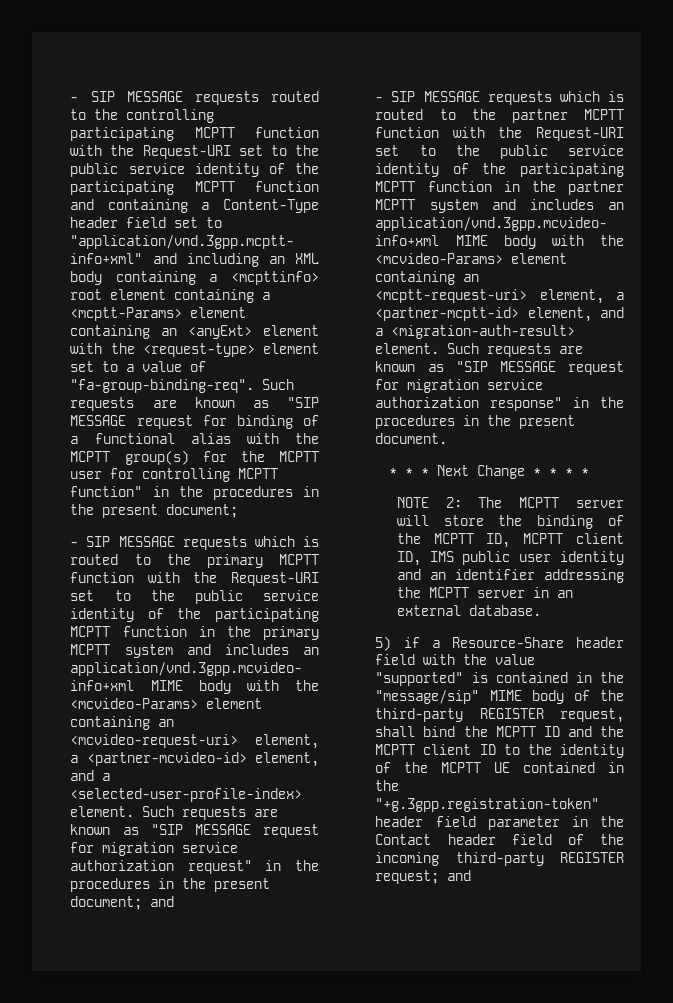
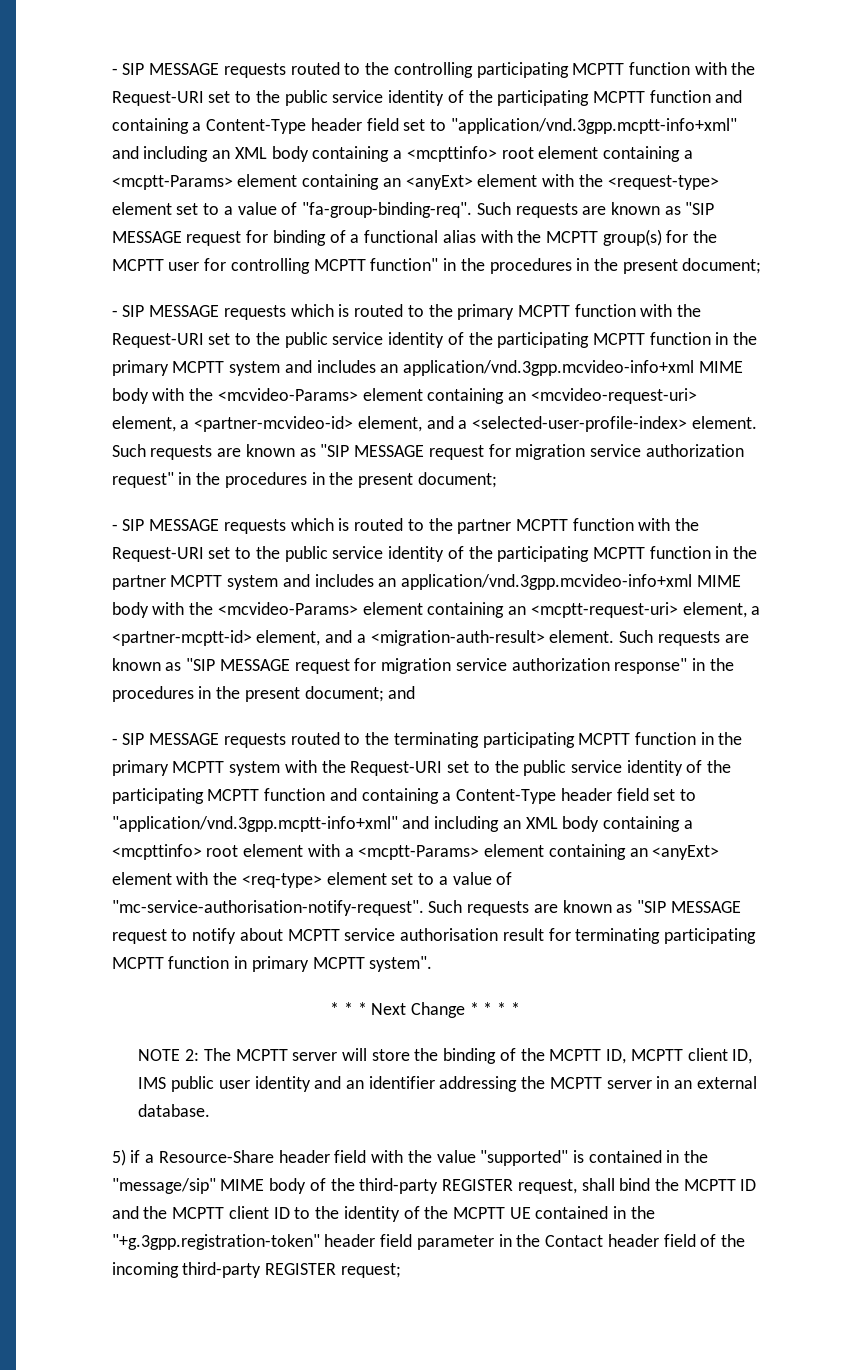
- Such requests are known as "SIP MESSAGE request for migration service authorization request" in the procedures in the present document; and
+ Such requests are known as "SIP MESSAGE request for migration service authorization request" in the procedures in the present document;
- Such requests are known as "SIP MESSAGE request for migration service authorization response" in the procedures in the present document.
+ Such requests are known as "SIP MESSAGE request for migration service authorization response" in the procedures in the present document; and
+ - SIP MESSAGE requests routed to the terminating participating MCPTT function in the primary MCPTT system with the Request-URI set to the public service identity of the participating MCPTT function and containing a Content-Type header field set to "application/vnd.3gpp.mcptt-info+xml" and including an XML body containing a <mcpttinfo> root element with a <mcptt-Params> element containing an <anyExt> element with the <req-type> element set to a value of "mc-service-authorisation-notify-request". Such requests are known as "SIP MESSAGE request to notify about MCPTT service authorisation result for terminating participating MCPTT function in primary MCPTT system".
- 5) if a Resource-Share header field with the value "supported" is contained in the "message/sip" MIME body of the third-party REGISTER request, shall bind the MCPTT ID and the MCPTT client ID to the identity of the MCPTT UE contained in the "+g.3gpp.registration-token" header field parameter in the Contact header field of the incoming third-party REGISTER request; and
+ 5) if a Resource-Share header field with the value "supported" is contained in the "message/sip" MIME body of the third-party REGISTER request, shall bind the MCPTT ID and the MCPTT client ID to the identity of the MCPTT UE contained in the "+g.3gpp.registration-token" header field parameter in the Contact header field of the incoming third-party REGISTER request;

